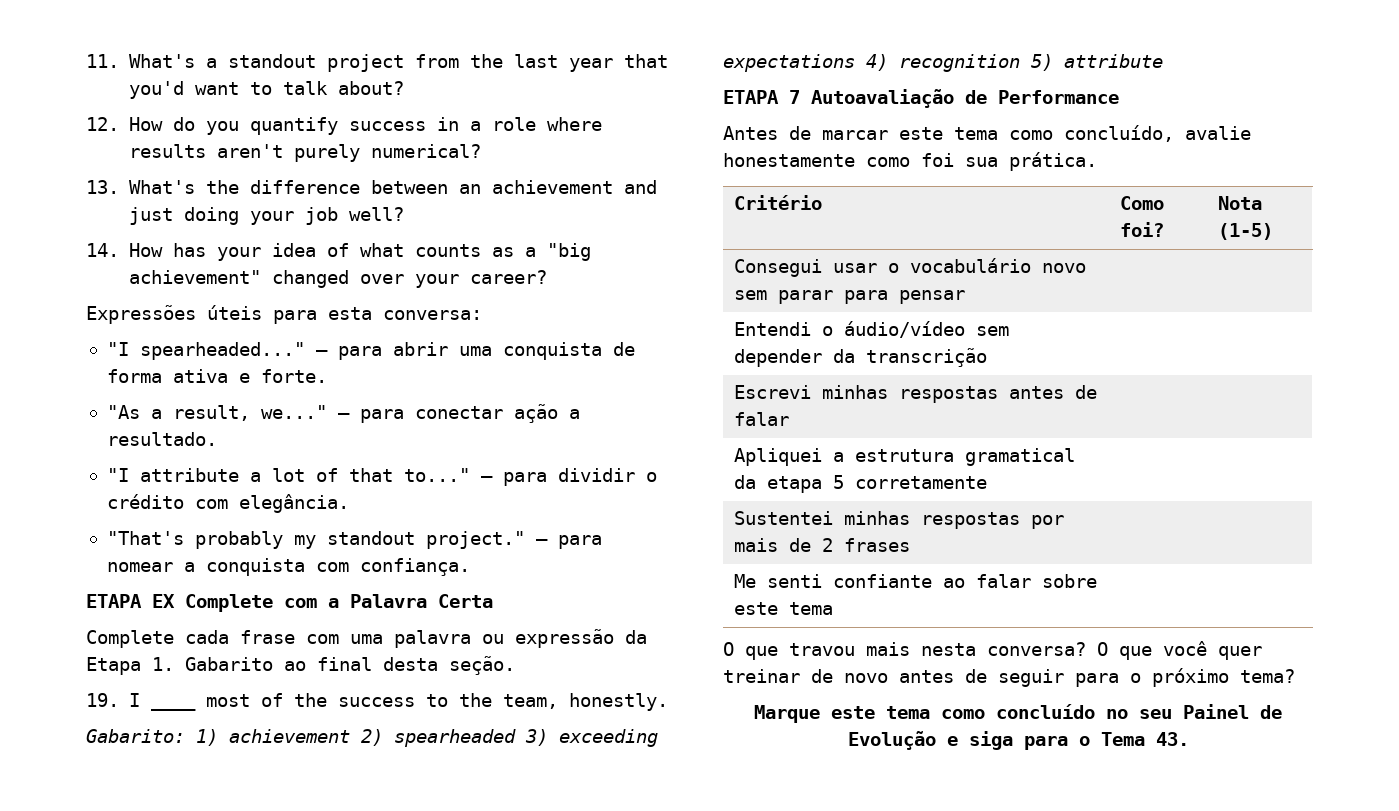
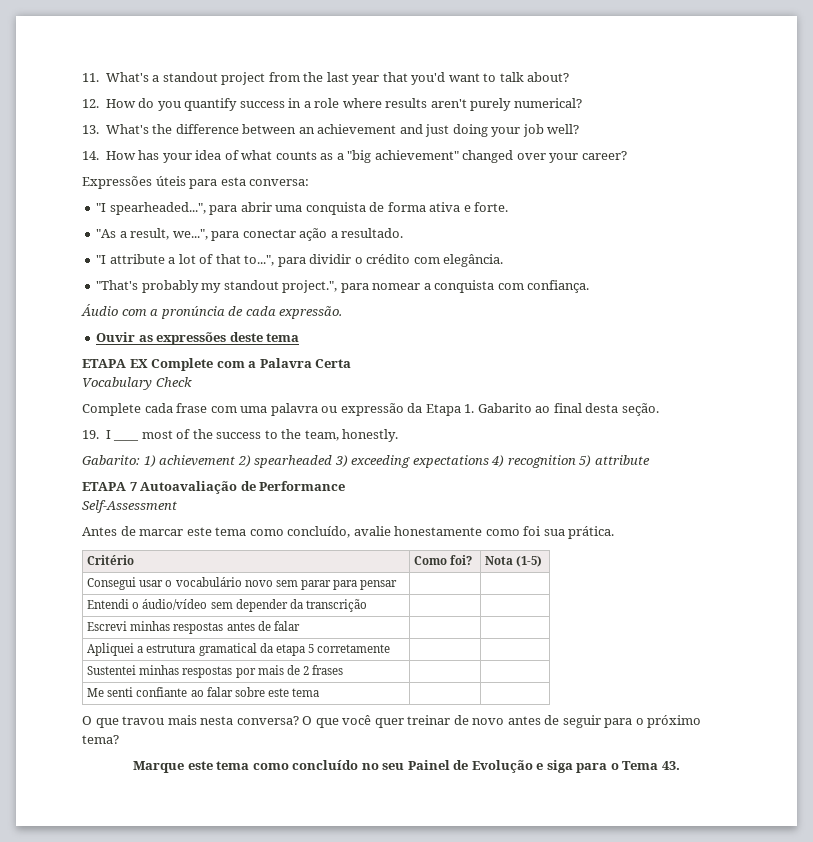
- "I spearheaded..." — para abrir uma conquista de forma ativa e forte.
+ "I spearheaded...", para abrir uma conquista de forma ativa e forte.
- "As a result, we..." — para conectar ação a resultado.
+ "As a result, we...", para conectar ação a resultado.
- "I attribute a lot of that to..." — para dividir o crédito com elegância.
+ "I attribute a lot of that to...", para dividir o crédito com elegância.
- "That's probably my standout project." — para nomear a conquista com confiança.
+ "That's probably my standout project.", para nomear a conquista com confiança.
+ Áudio com a pronúncia de cada expressão.
+ Ouvir as expressões deste tema
+ Vocabulary Check
+ Self-Assessment

